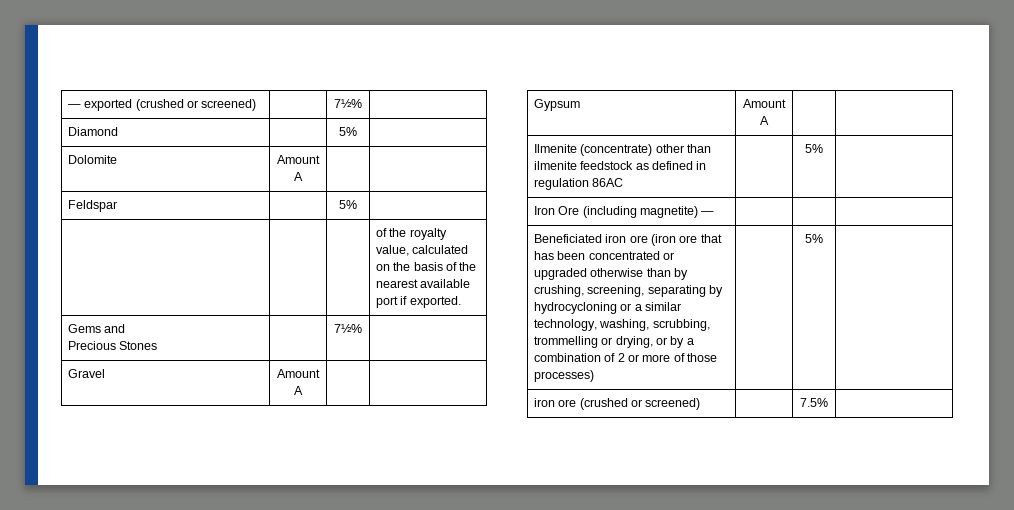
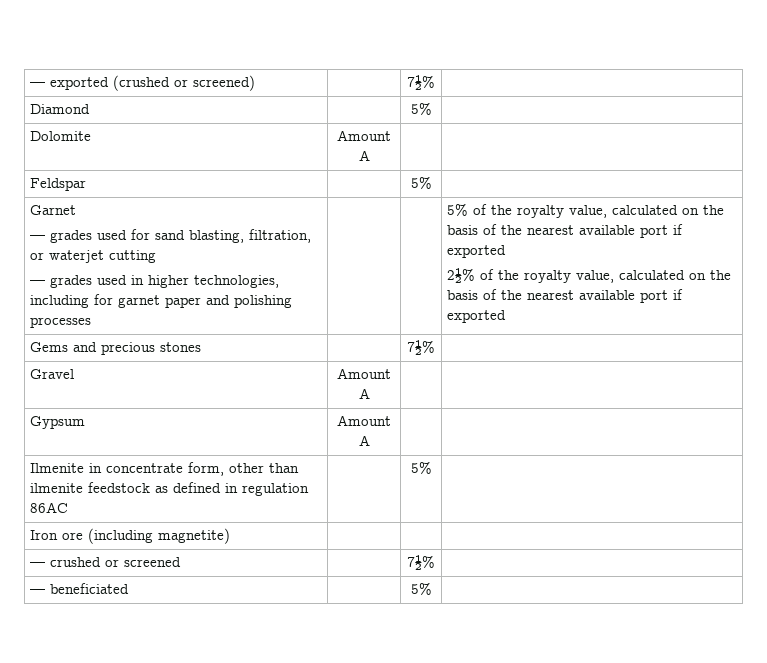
- of the royalty value, calculated on the basis of the nearest available port if exported.
+ Garnet
+ — grades used for sand blasting, filtration, or waterjet cutting
+ — grades used in higher technologies, including for garnet paper and polishing processes | | | 5% of the royalty value, calculated on the basis of the nearest available port if exported
+ 2½% of the royalty value, calculated on the basis of the nearest available port if exported
- Gems and
- Precious Stones | | 7½% |
+ Gems and precious stones | | 7½% |
- Ilmenite (concentrate) other than ilmenite feedstock as defined in regulation 86AC | | 5% |
+ Ilmenite in concentrate form, other than ilmenite feedstock as defined in regulation 86AC | | 5% |
- Iron Ore (including magnetite) — | | |
- Beneficiated iron ore (iron ore that has been concentrated or upgraded otherwise than by crushing, screening, separating by hydrocycloning or a similar technology, washing, scrubbing, trommelling or drying, or by a combination of 2 or more of those processes) | | 5% |
- iron ore (crushed or screened) | | 7.5% |
+ Iron ore (including magnetite) | | |
+ — crushed or screened | | 7½% |
+ — beneficiated | | 5% |

